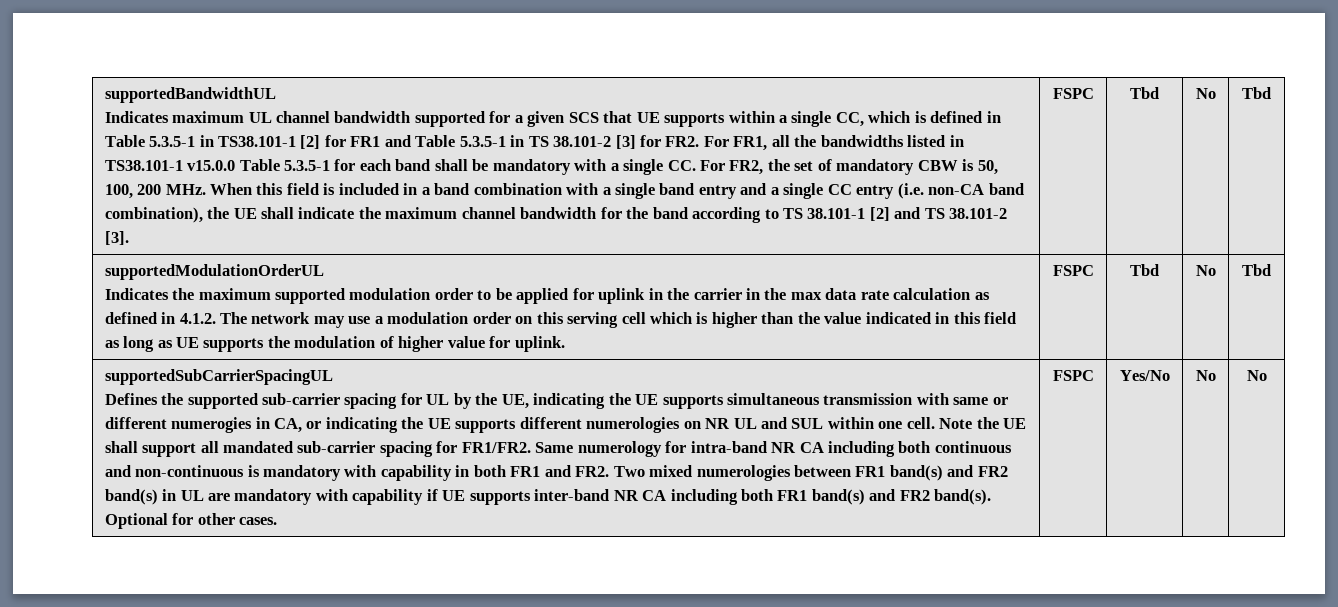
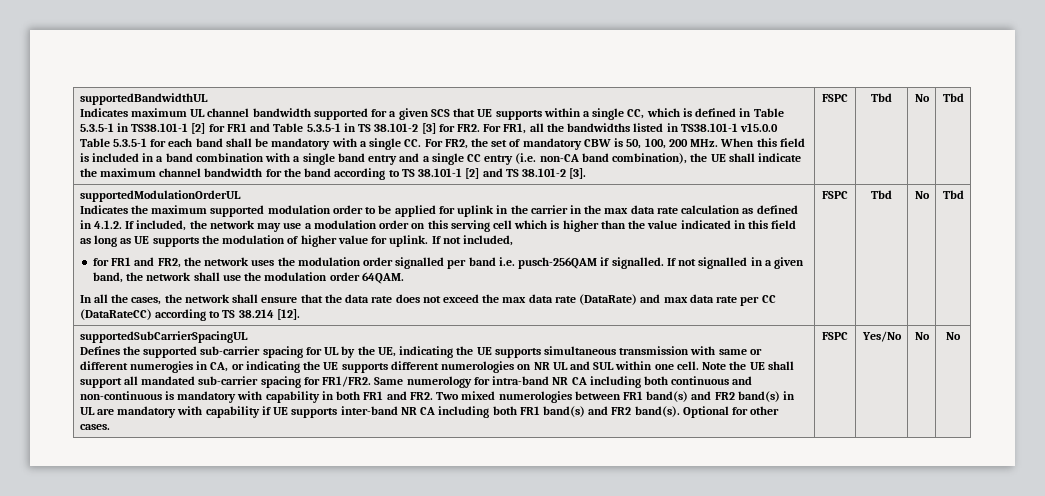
- Indicates the maximum supported modulation order to be applied for uplink in the carrier in the max data rate calculation as defined in 4.1.2. The network may use a modulation order on this serving cell which is higher than the value indicated in this field as long as UE supports the modulation of higher value for uplink.
+ Indicates the maximum supported modulation order to be applied for uplink in the carrier in the max data rate calculation as defined in 4.1.2. If included, the network may use a modulation order on this serving cell which is higher than the value indicated in this field as long as UE supports the modulation of higher value for uplink. If not included,
+ for FR1 and FR2, the network uses the modulation order signalled per band i.e. pusch-256QAM if signalled. If not signalled in a given band, the network shall use the modulation order 64QAM.
+ In all the cases, the network shall ensure that the data rate does not exceed the max data rate (DataRate) and max data rate per CC (DataRateCC) according to TS 38.214 [12].

